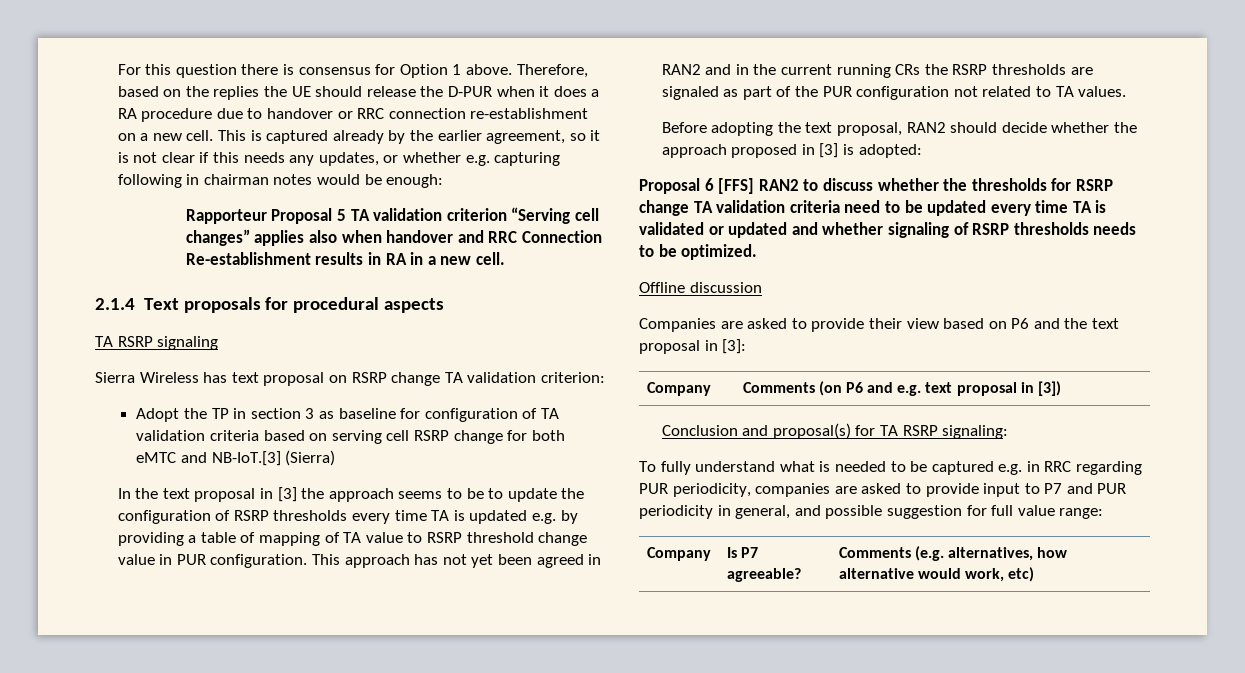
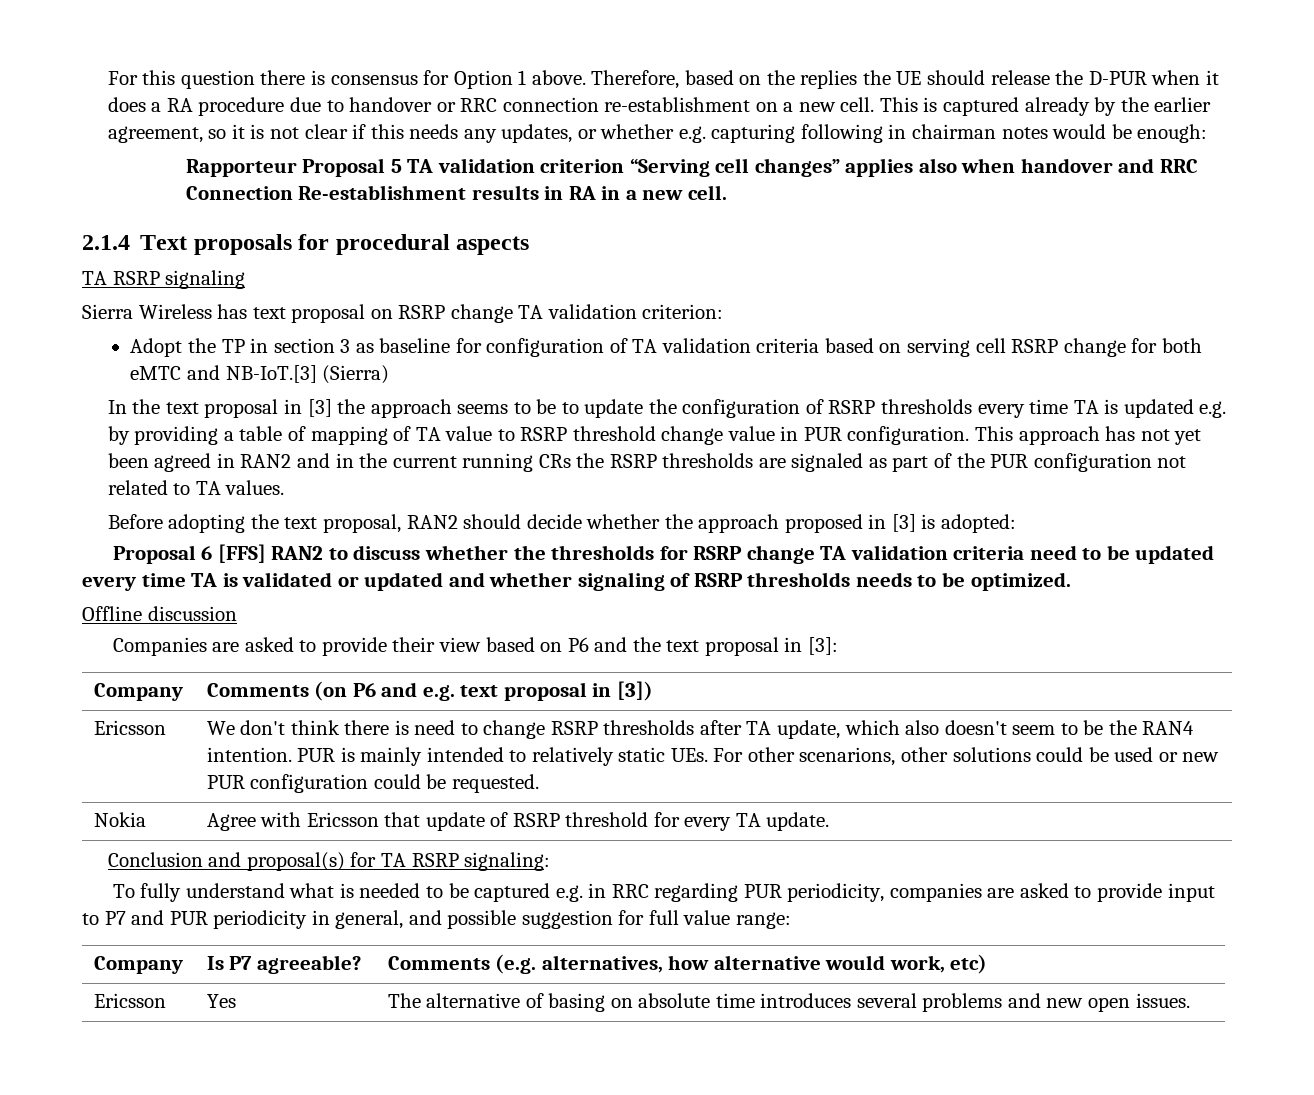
+ Ericsson | We don't think there is need to change RSRP thresholds after TA update, which also doesn't seem to be the RAN4 intention. PUR is mainly intended to relatively static UEs. For other scenarions, other solutions could be used or new PUR configuration could be requested.
+ Nokia | Agree with Ericsson that update of RSRP threshold for every TA update.
+ Ericsson | Yes | The alternative of basing on absolute time introduces several problems and new open issues.

